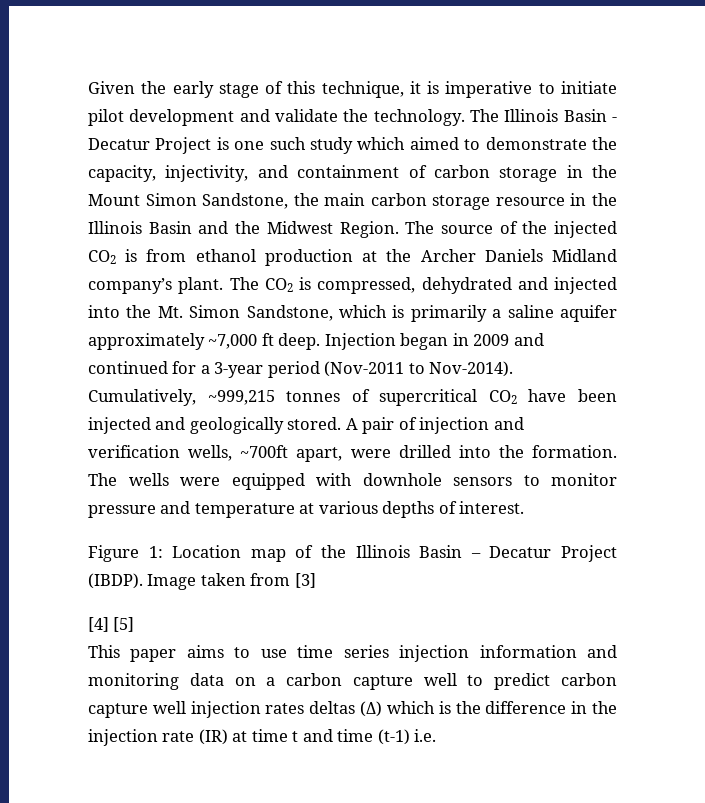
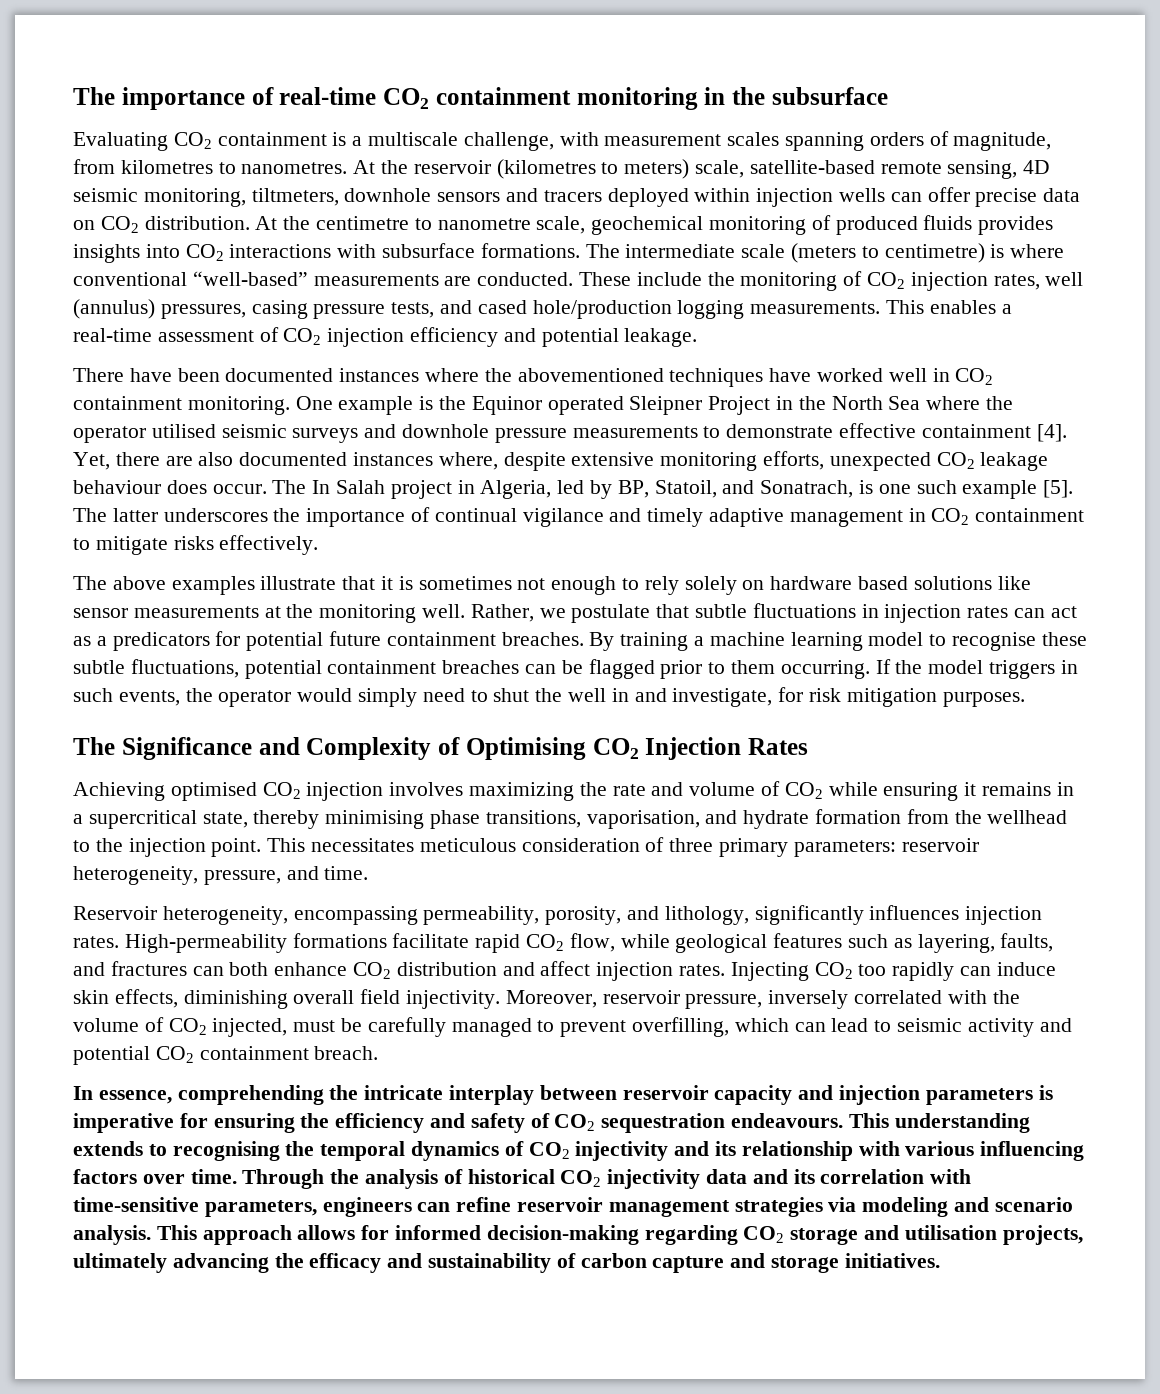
- Given the early stage of this technique, it is imperative to initiate pilot development and validate the technology. The Illinois Basin - Decatur Project is one such study which aimed to demonstrate the capacity, injectivity, and containment of carbon storage in the Mount Simon Sandstone, the main carbon storage resource in the Illinois Basin and the Midwest Region. The source of the injected CO2 is from ethanol production at the Archer Daniels Midland company’s plant. The CO2 is compressed, dehydrated and injected into the Mt. Simon Sandstone, which is primarily a saline aquifer approximately ~7,000 ft deep. Injection began in 2009 and continued for a 3-year period (Nov-2011 to Nov-2014). Cumulatively, ~999,215 tonnes of supercritical CO2 have been injected and geologically stored. A pair of injection and verification wells, ~700ft apart, were drilled into the formation. The wells were equipped with downhole sensors to monitor pressure and temperature at various depths of interest.
- Figure 1: Location map of the Illinois Basin – Decatur Project (IBDP). Image taken from [3]
- [4] [5]
- This paper aims to use time series injection information and monitoring data on a carbon capture well to predict carbon capture well injection rates deltas (Δ) which is the difference in the injection rate (IR) at time t and time (t-1) i.e.
+ The importance of real-time CO2 containment monitoring in the subsurface
+ Evaluating CO2 containment is a multiscale challenge, with measurement scales spanning orders of magnitude, from kilometres to nanometres. At the reservoir (kilometres to meters) scale, satellite-based remote sensing, 4D seismic monitoring, tiltmeters, downhole sensors and tracers deployed within injection wells can offer precise data on CO2 distribution. At the centimetre to nanometre scale, geochemical monitoring of produced fluids provides insights into CO2 interactions with subsurface formations. The intermediate scale (meters to centimetre) is where conventional “well-based” measurements are conducted. These include the monitoring of CO2 injection rates, well (annulus) pressures, casing pressure tests, and cased hole/production logging measurements. This enables a real-time assessment of CO2 injection efficiency and potential leakage.
+ There have been documented instances where the abovementioned techniques have worked well in CO2 containment monitoring. One example is the Equinor operated Sleipner Project in the North Sea where the operator utilised seismic surveys and downhole pressure measurements to demonstrate effective containment [4]. Yet, there are also documented instances where, despite extensive monitoring efforts, unexpected CO2 leakage behaviour does occur. The In Salah project in Algeria, led by BP, Statoil, and Sonatrach, is one such example [5]. The latter underscores the importance of continual vigilance and timely adaptive management in CO2 containment to mitigate risks effectively.
+ The above examples illustrate that it is sometimes not enough to rely solely on hardware based solutions like sensor measurements at the monitoring well. Rather, we postulate that subtle fluctuations in injection rates can act as a predicators for potential future containment breaches. By training a machine learning model to recognise these subtle fluctuations, potential containment breaches can be flagged prior to them occurring. If the model triggers in such events, the operator would simply need to shut the well in and investigate, for risk mitigation purposes.
+ The Significance and Complexity of Optimising CO2 Injection Rates
+ Achieving optimised CO2 injection involves maximizing the rate and volume of CO2 while ensuring it remains in a supercritical state, thereby minimising phase transitions, vaporisation, and hydrate formation from the wellhead to the injection point. This necessitates meticulous consideration of three primary parameters: reservoir heterogeneity, pressure, and time.
+ Reservoir heterogeneity, encompassing permeability, porosity, and lithology, significantly influences injection rates. High-permeability formations facilitate rapid CO2 flow, while geological features such as layering, faults, and fractures can both enhance CO2 distribution and affect injection rates. Injecting CO2 too rapidly can induce skin effects, diminishing overall field injectivity. Moreover, reservoir pressure, inversely correlated with the volume of CO2 injected, must be carefully managed to prevent overfilling, which can lead to seismic activity and potential CO2 containment breach.
+ In essence, comprehending the intricate interplay between reservoir capacity and injection parameters is imperative for ensuring the efficiency and safety of CO2 sequestration endeavours. This understanding extends to recognising the temporal dynamics of CO2 injectivity and its relationship with various influencing factors over time. Through the analysis of historical CO2 injectivity data and its correlation with time-sensitive parameters, engineers can refine reservoir management strategies via modeling and scenario analysis. This approach allows for informed decision-making regarding CO2 storage and utilisation projects, ultimately advancing the efficacy and sustainability of carbon capture and storage initiatives.

